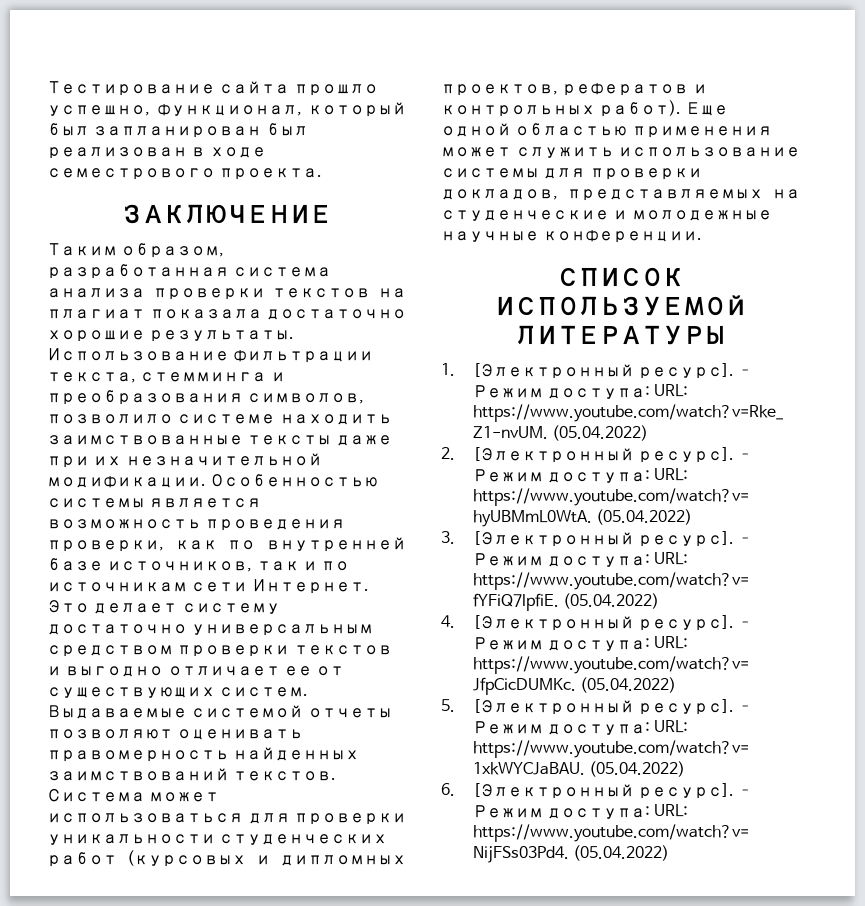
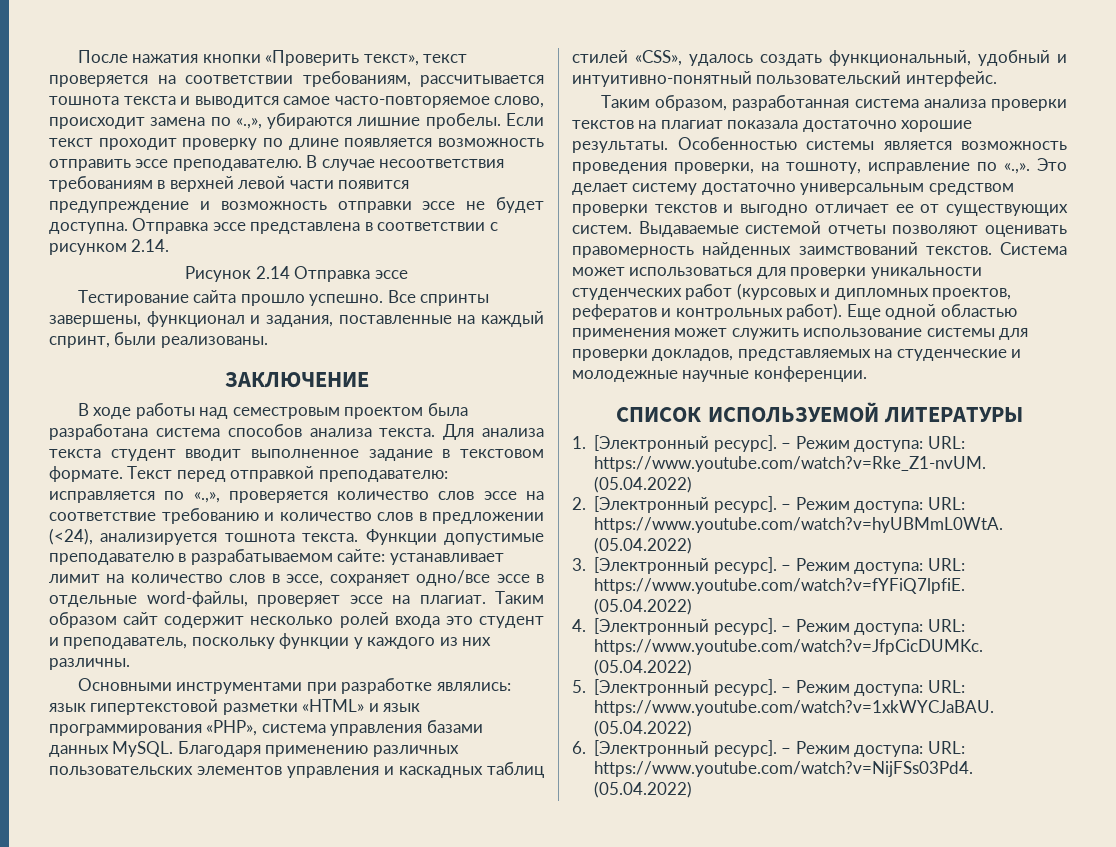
- Тестирование сайта прошло успешно, функционал, который был запланирован был реализован в ходе семестрового проекта.
+ После нажатия кнопки «Проверить текст», текст проверяется на соответствии требованиям, рассчитывается тошнота текста и выводится самое часто-повторяемое слово, происходит замена по «.,», убираются лишние пробелы. Если текст проходит проверку по длине появляется возможность отправить эссе преподавателю. В случае несоответствия требованиям в верхней левой части появится предупреждение и возможность отправки эссе не будет доступна. Отправка эссе представлена в соответствии с рисунком 2.14.
+ Рисунок 2.14 Отправка эссе
+ Тестирование сайта прошло успешно. Все спринты завершены, функционал и задания, поставленные на каждый спринт, были реализованы.
  ЗАКЛЮЧЕНИЕ
+ В ходе работы над семестровым проектом была разработана система способов анализа текста. Для анализа текста студент вводит выполненное задание в текстовом формате. Текст перед отправкой преподавателю: исправляется по «.,», проверяется количество слов эссе на соответствие требованию и количество слов в предложении (<24), анализируется тошнота текста. Функции допустимые преподавателю в разрабатываемом сайте: устанавливает лимит на количество слов в эссе, сохраняет одно/все эссе в отдельные word-файлы, проверяет эссе на плагиат. Таким образом сайт содержит несколько ролей входа это студент и преподаватель, поскольку функции у каждого из них различны.
+ Основными инструментами при разработке являлись: язык гипертекстовой разметки «HTML» и язык программирования «PHP», система управления базами данных MySQL. Благодаря применению различных пользовательских элементов управления и каскадных таблиц стилей «CSS», удалось создать функциональный, удобный и интуитивно-понятный пользовательский интерфейс.
- Использование фильтрации текста, стемминга и преобразования символов, позволило системе находить заимствованные тексты даже при их незначительной модификации.
- Особенностью системы является возможность проведения проверки, как по внутренней базе источников, так и по источникам сети Интернет. Это делает систему достаточно универсальным средством проверки текстов и выгодно отличает ее от существующих систем.
+ Особенностью системы является возможность проведения проверки, на тошноту, исправление по «.,». Это делает систему достаточно универсальным средством проверки текстов и выгодно отличает ее от существующих систем.

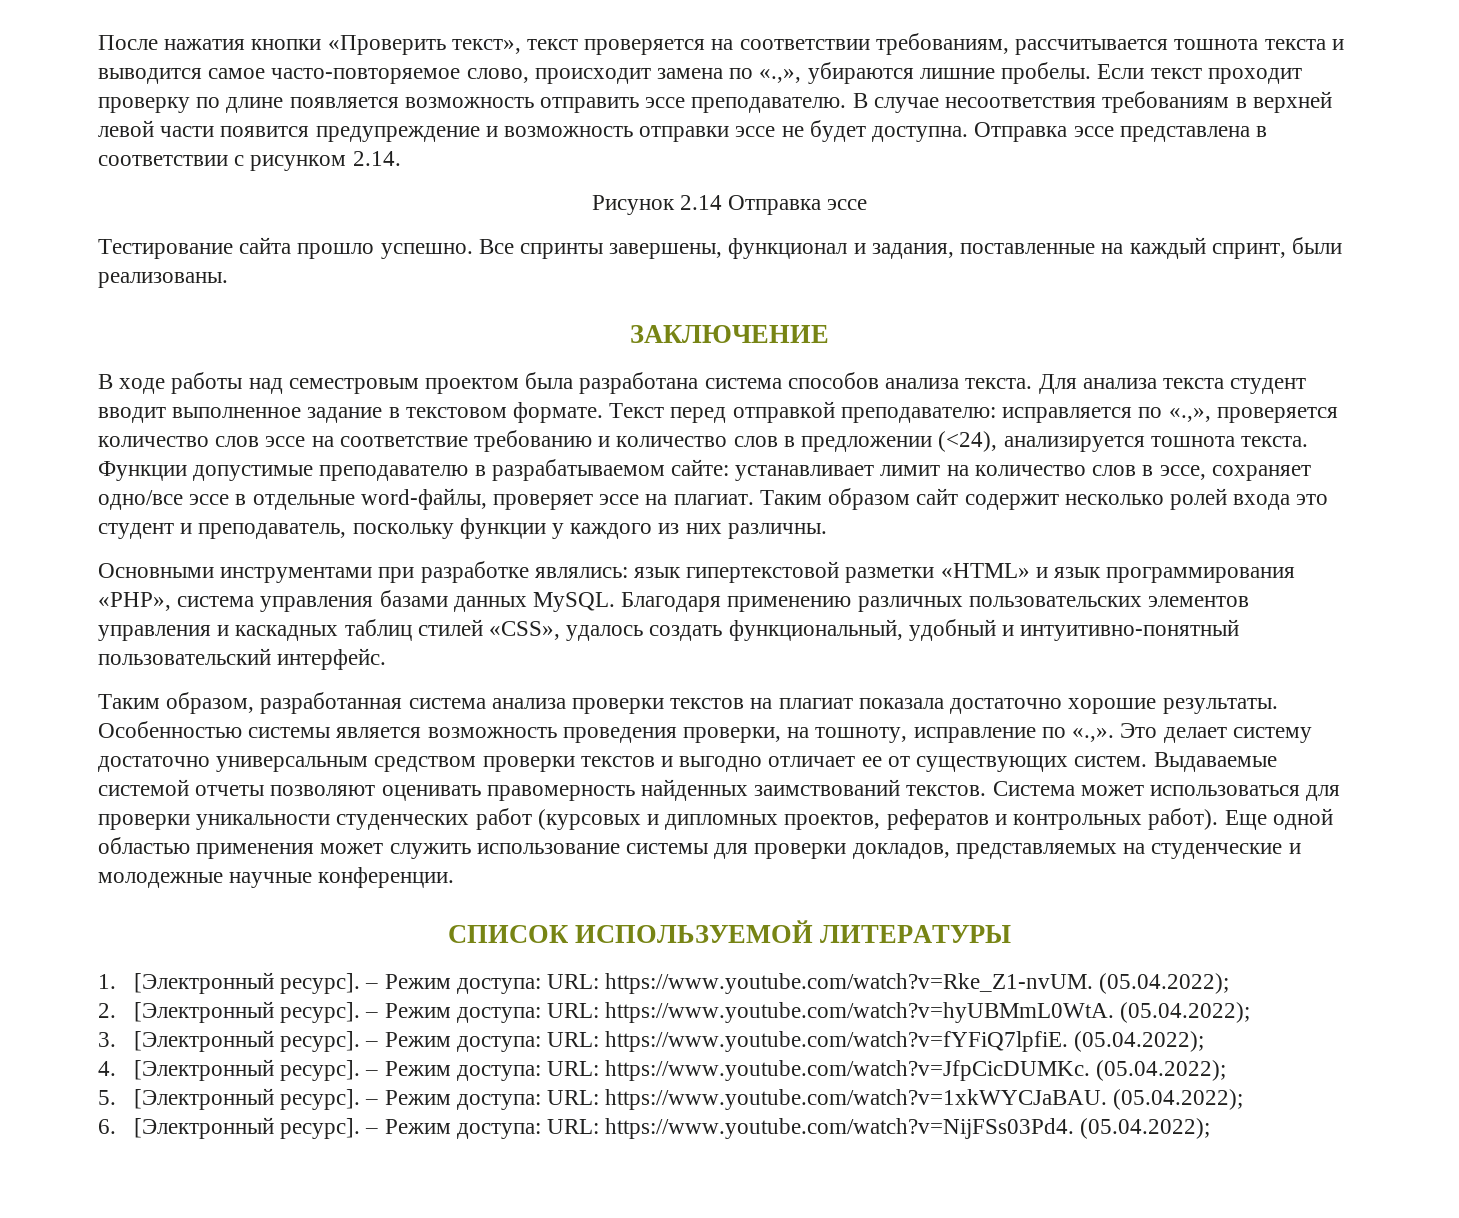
- – Режим доступа: URL: https://www.youtube.com/watch?v=Rke_Z1-nvUM. (05.04.2022)
+ – Режим доступа: URL: https://www.youtube.com/watch?v=Rke_Z1-nvUM. (05.04.2022);
- – Режим доступа: URL: https://www.youtube.com/watch?v=hyUBMmL0WtA. (05.04.2022)
+ – Режим доступа: URL: https://www.youtube.com/watch?v=hyUBMmL0WtA. (05.04.2022);
- – Режим доступа: URL: https://www.youtube.com/watch?v=fYFiQ7lpfiE. (05.04.2022)
+ – Режим доступа: URL: https://www.youtube.com/watch?v=fYFiQ7lpfiE. (05.04.2022);
- – Режим доступа: URL: https://www.youtube.com/watch?v=JfpCicDUMKc. (05.04.2022)
+ – Режим доступа: URL: https://www.youtube.com/watch?v=JfpCicDUMKc. (05.04.2022);
- – Режим доступа: URL: https://www.youtube.com/watch?v=1xkWYCJaBAU. (05.04.2022)
+ – Режим доступа: URL: https://www.youtube.com/watch?v=1xkWYCJaBAU. (05.04.2022);
- – Режим доступа: URL: https://www.youtube.com/watch?v=NijFSs03Pd4. (05.04.2022)
+ – Режим доступа: URL: https://www.youtube.com/watch?v=NijFSs03Pd4. (05.04.2022);

